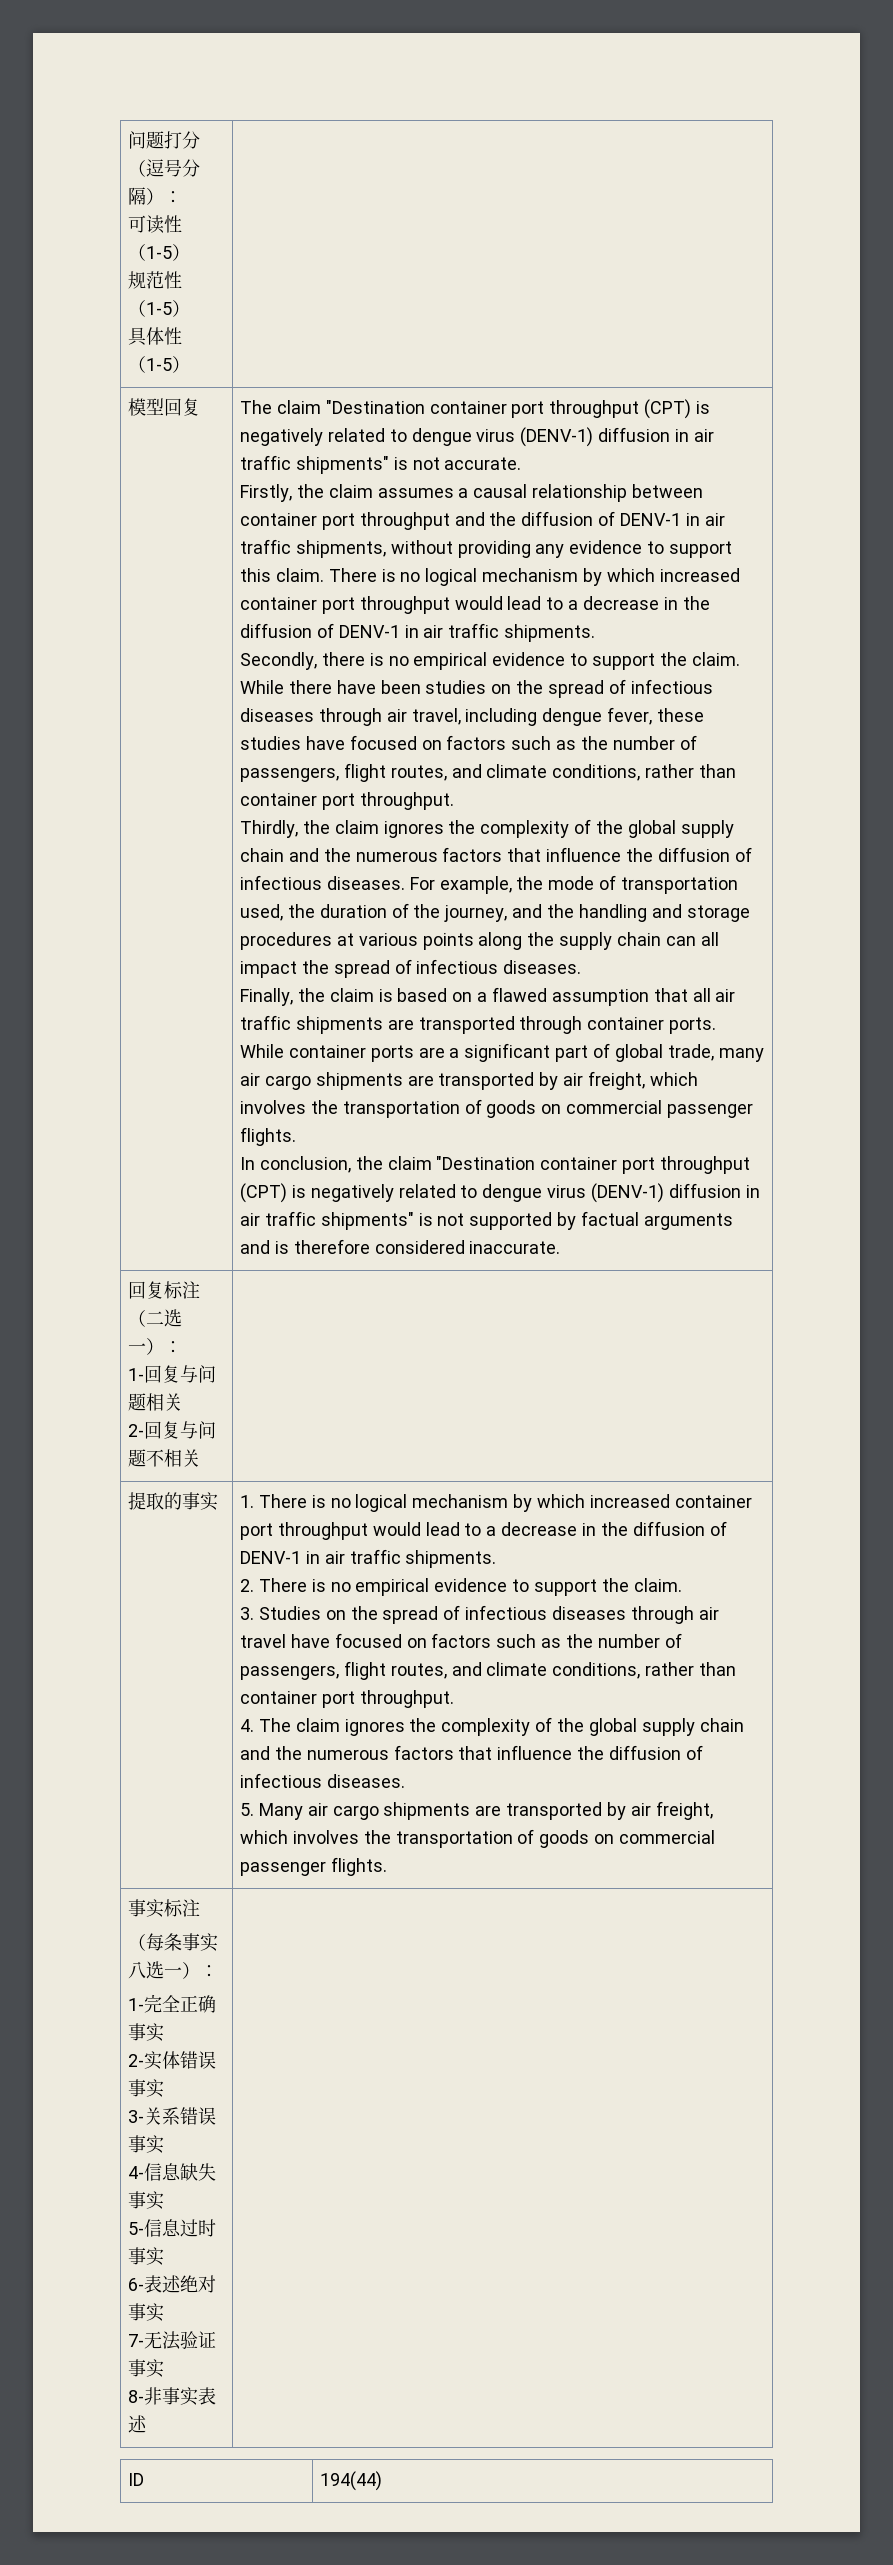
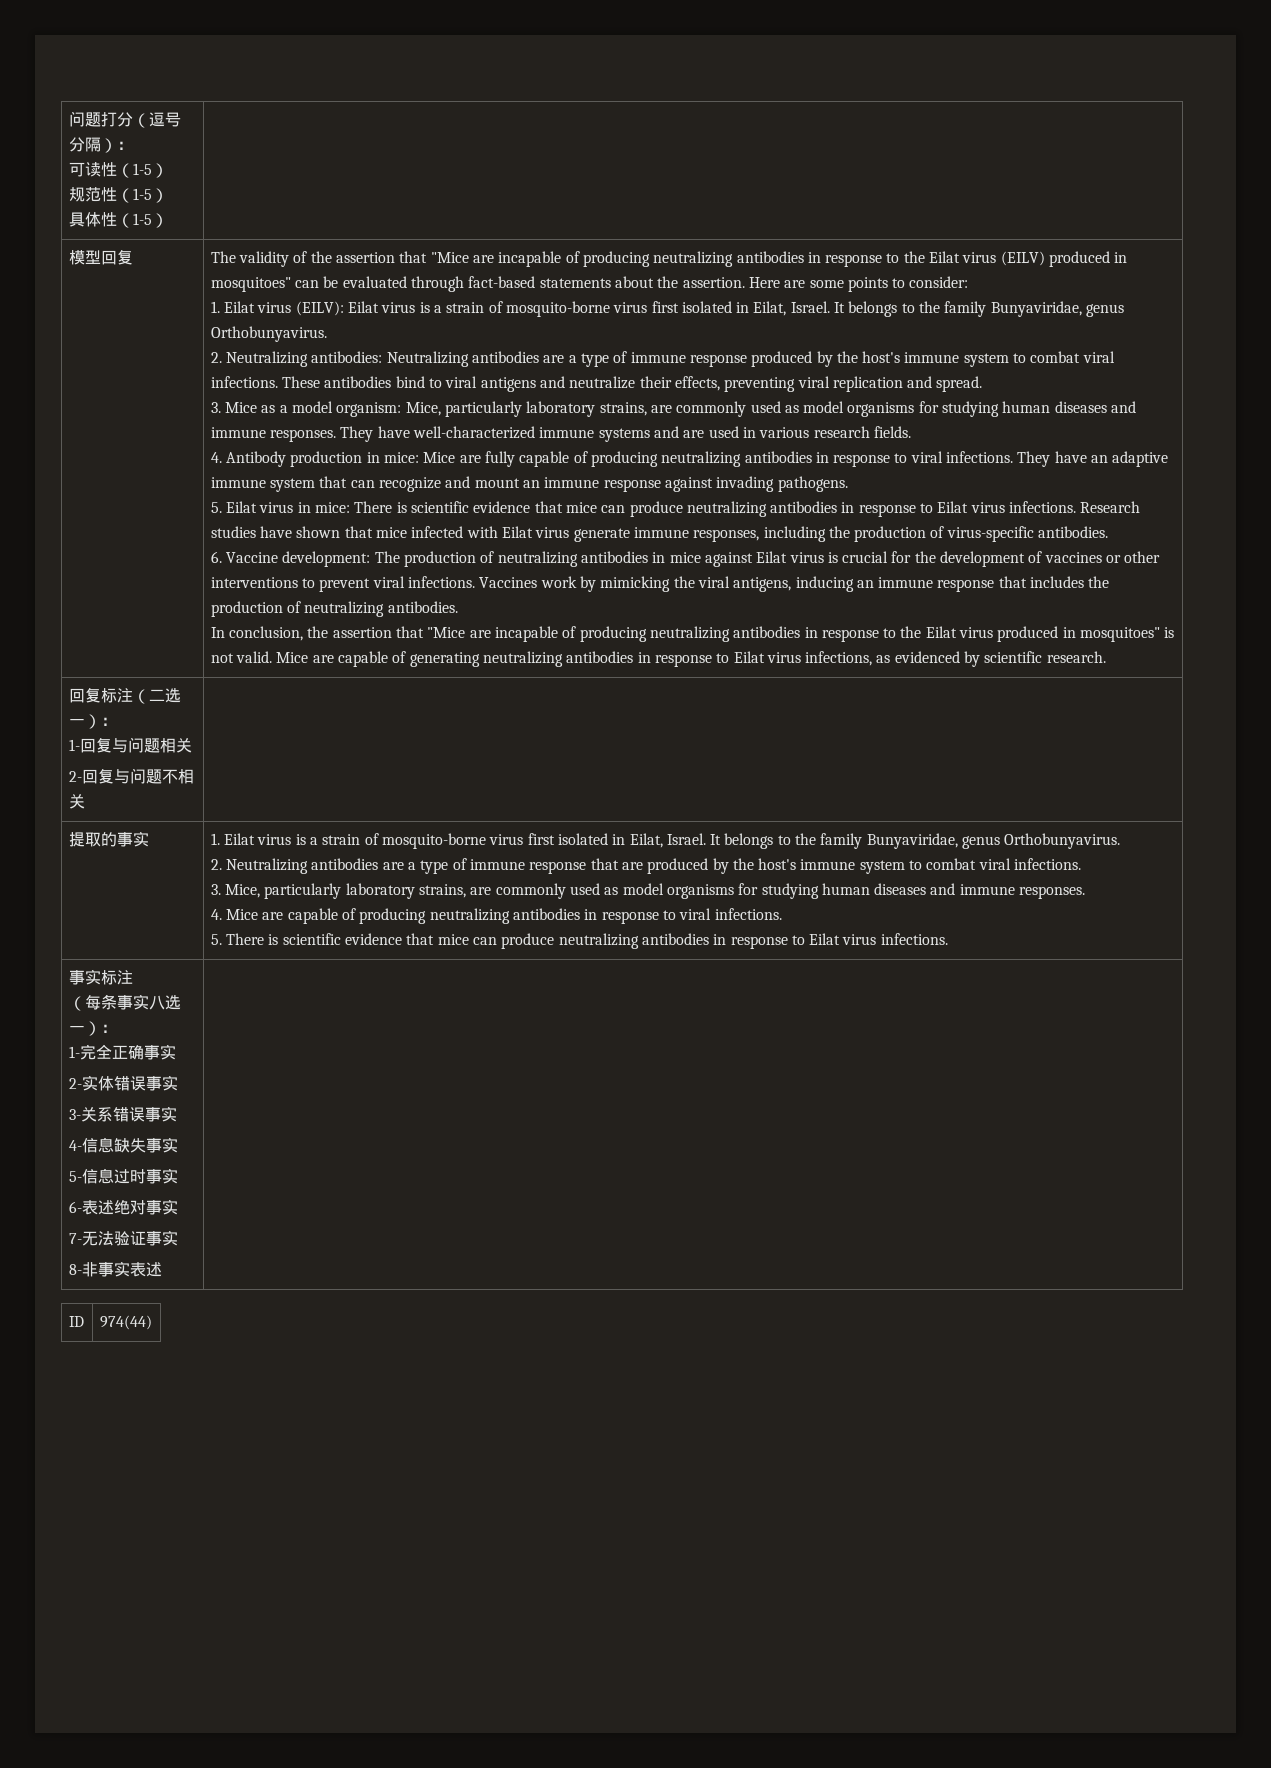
- The claim "Destination container port throughput (CPT) is negatively related to dengue virus (DENV-1) diffusion in air traffic shipments" is not accurate.
- Firstly, the claim assumes a causal relationship between container port throughput and the diffusion of DENV-1 in air traffic shipments, without providing any evidence to support this claim. There is no logical mechanism by which increased container port throughput would lead to a decrease in the diffusion of DENV-1 in air traffic shipments.
- Secondly, there is no empirical evidence to support the claim. While there have been studies on the spread of infectious diseases through air travel, including dengue fever, these studies have focused on factors such as the number of passengers, flight routes, and climate conditions, rather than container port throughput.
- Thirdly, the claim ignores the complexity of the global supply chain and the numerous factors that influence the diffusion of infectious diseases. For example, the mode of transportation used, the duration of the journey, and the handling and storage procedures at various points along the supply chain can all impact the spread of infectious diseases.
- Finally, the claim is based on a flawed assumption that all air traffic shipments are transported through container ports. While container ports are a significant part of global trade, many air cargo shipments are transported by air freight, which involves the transportation of goods on commercial passenger flights.
- In conclusion, the claim "Destination container port throughput (CPT) is negatively related to dengue virus (DENV-1) diffusion in air traffic shipments" is not supported by factual arguments and is therefore considered inaccurate.
+ The validity of the assertion that "Mice are incapable of producing neutralizing antibodies in response to the Eilat virus (EILV) produced in mosquitoes" can be evaluated through fact-based statements about the assertion. Here are some points to consider:
+ 1. Eilat virus (EILV): Eilat virus is a strain of mosquito-borne virus first isolated in Eilat, Israel. It belongs to the family Bunyaviridae, genus Orthobunyavirus.
+ 2. Neutralizing antibodies: Neutralizing antibodies are a type of immune response produced by the host's immune system to combat viral infections. These antibodies bind to viral antigens and neutralize their effects, preventing viral replication and spread.
+ 3. Mice as a model organism: Mice, particularly laboratory strains, are commonly used as model organisms for studying human diseases and immune responses. They have well-characterized immune systems and are used in various research fields.
+ 4. Antibody production in mice: Mice are fully capable of producing neutralizing antibodies in response to viral infections. They have an adaptive immune system that can recognize and mount an immune response against invading pathogens.
+ 5. Eilat virus in mice: There is scientific evidence that mice can produce neutralizing antibodies in response to Eilat virus infections. Research studies have shown that mice infected with Eilat virus generate immune responses, including the production of virus-specific antibodies.
+ 6. Vaccine development: The production of neutralizing antibodies in mice against Eilat virus is crucial for the development of vaccines or other interventions to prevent viral infections. Vaccines work by mimicking the viral antigens, inducing an immune response that includes the production of neutralizing antibodies.
+ In conclusion, the assertion that "Mice are incapable of producing neutralizing antibodies in response to the Eilat virus produced in mosquitoes" is not valid. Mice are capable of generating neutralizing antibodies in response to Eilat virus infections, as evidenced by scientific research.
- 1. There is no logical mechanism by which increased container port throughput would lead to a decrease in the diffusion of DENV-1 in air traffic shipments.
- 2. There is no empirical evidence to support the claim.
- 3. Studies on the spread of infectious diseases through air travel have focused on factors such as the number of passengers, flight routes, and climate conditions, rather than container port throughput.
- 4. The claim ignores the complexity of the global supply chain and the numerous factors that influence the diffusion of infectious diseases.
- 5. Many air cargo shipments are transported by air freight, which involves the transportation of goods on commercial passenger flights.
+ 1. Eilat virus is a strain of mosquito-borne virus first isolated in Eilat, Israel. It belongs to the family Bunyaviridae, genus Orthobunyavirus.
+ 2. Neutralizing antibodies are a type of immune response that are produced by the host's immune system to combat viral infections.
+ 3. Mice, particularly laboratory strains, are commonly used as model organisms for studying human diseases and immune responses.
+ 4. Mice are capable of producing neutralizing antibodies in response to viral infections.
+ 5. There is scientific evidence that mice can produce neutralizing antibodies in response to Eilat virus infections.
- ID | 194(44)
+ ID | 974(44)

